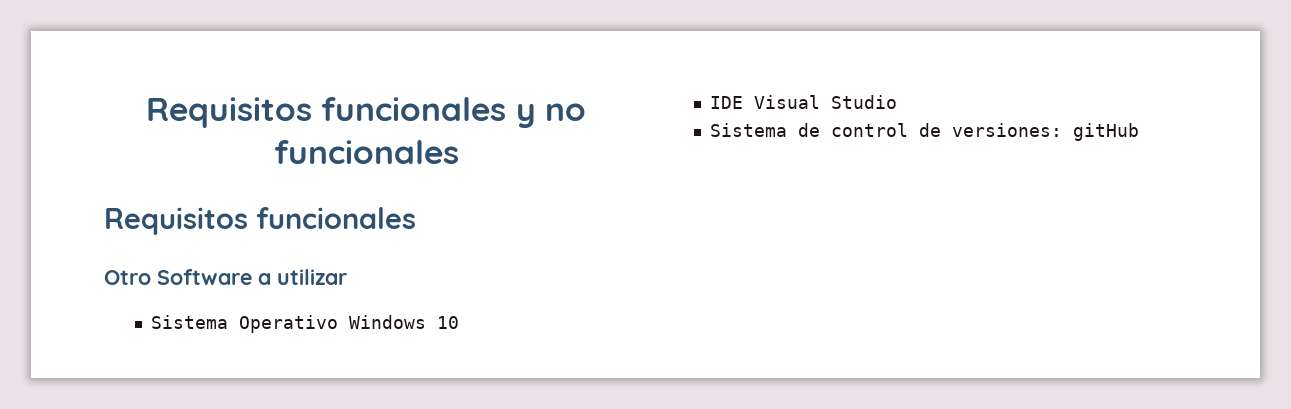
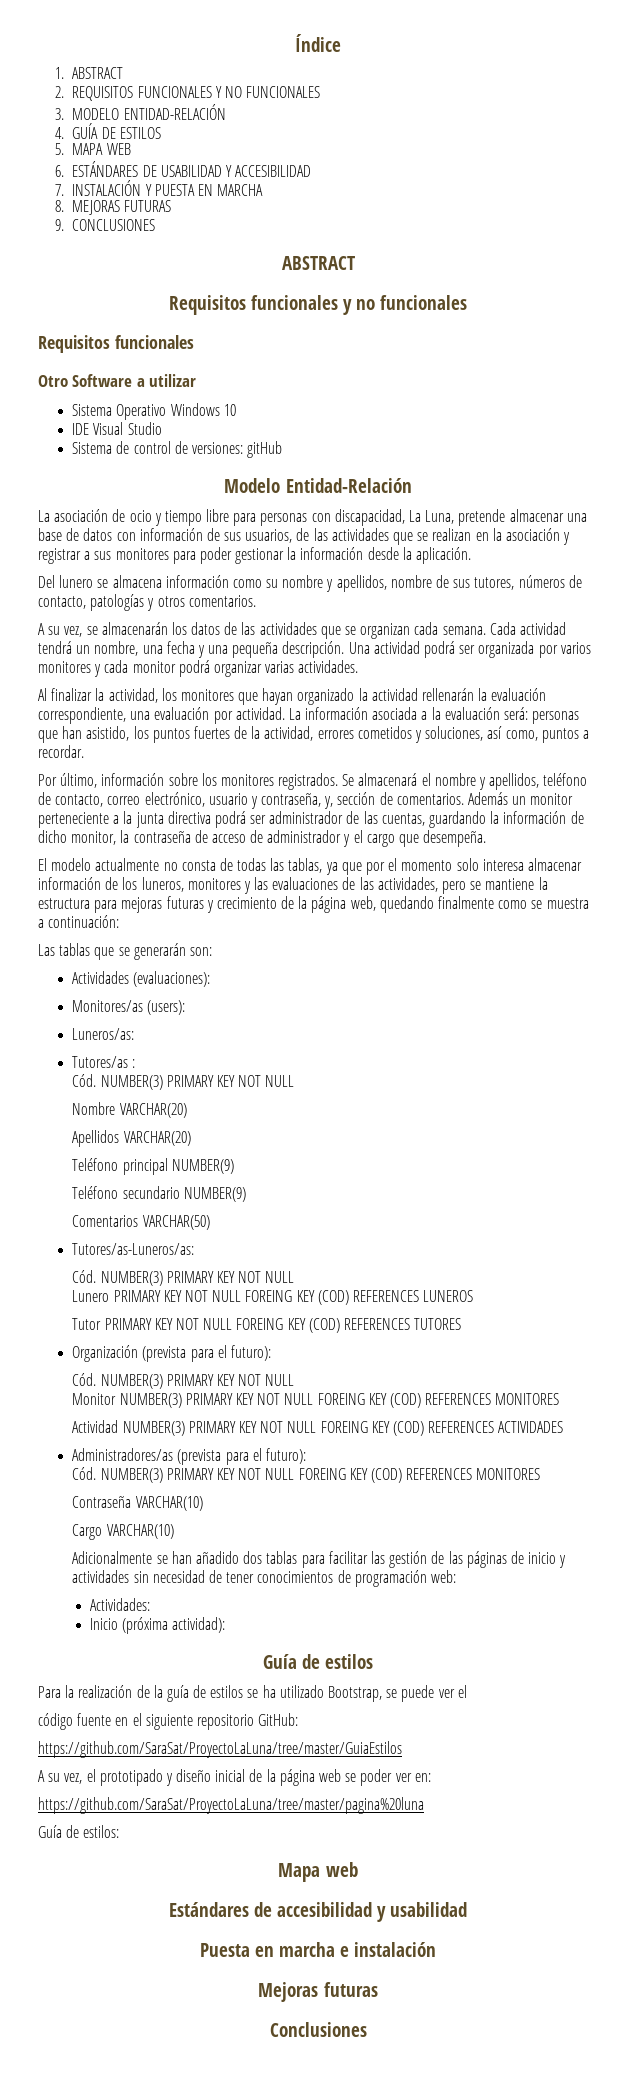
+ Índice
+ 1. ABSTRACT
+ 2. REQUISITOS FUNCIONALES Y NO FUNCIONALES
+ 3. MODELO ENTIDAD-RELACIÓN
+ 4. GUÍA DE ESTILOS
+ 5. MAPA WEB
+ 6. ESTÁNDARES DE USABILIDAD Y ACCESIBILIDAD
+ 7. INSTALACIÓN Y PUESTA EN MARCHA
+ 8. MEJORAS FUTURAS
+ 9. CONCLUSIONES
+ ABSTRACT
+ Modelo Entidad-Relación
+ La asociación de ocio y tiempo libre para personas con discapacidad, La Luna, pretende almacenar una base de datos con información de sus usuarios, de las actividades que se realizan en la asociación y registrar a sus monitores para poder gestionar la información desde la aplicación.
+ Del lunero se almacena información como su nombre y apellidos, nombre de sus tutores, números de contacto, patologías y otros comentarios.
+ A su vez, se almacenarán los datos de las actividades que se organizan cada semana. Cada actividad tendrá un nombre, una fecha y una pequeña descripción. Una actividad podrá ser organizada por varios monitores y cada monitor podrá organizar varias actividades.
+ Al finalizar la actividad, los monitores que hayan organizado la actividad rellenarán la evaluación correspondiente, una evaluación por actividad. La información asociada a la evaluación será: personas que han asistido, los puntos fuertes de la actividad, errores cometidos y soluciones, así como, puntos a recordar.
+ Por último, información sobre los monitores registrados. Se almacenará el nombre y apellidos, teléfono de contacto, correo electrónico, usuario y contraseña, y, sección de comentarios. Además un monitor perteneciente a la junta directiva podrá ser administrador de las cuentas, guardando la información de dicho monitor, la contraseña de acceso de administrador y el cargo que desempeña.
+ El modelo actualmente no consta de todas las tablas, ya que por el momento solo interesa almacenar información de los luneros, monitores y las evaluaciones de las actividades, pero se mantiene la estructura para mejoras futuras y crecimiento de la página web, quedando finalmente como se muestra a continuación:
+ Las tablas que se generarán son:
+ Actividades (evaluaciones):
+ Monitores/as (users):
+ Luneros/as:
+ Tutores/as :
+ Cód. NUMBER(3) PRIMARY KEY NOT NULL
+ Nombre VARCHAR(20)
+ Apellidos VARCHAR(20)
+ Teléfono principal NUMBER(9)
+ Teléfono secundario NUMBER(9)
+ Comentarios VARCHAR(50)
+ Tutores/as-Luneros/as:
+ Cód. NUMBER(3) PRIMARY KEY NOT NULL
+ Lunero PRIMARY KEY NOT NULL FOREING KEY (COD) REFERENCES LUNEROS
+ Tutor PRIMARY KEY NOT NULL FOREING KEY (COD) REFERENCES TUTORES
+ Organización (prevista para el futuro):
+ Cód. NUMBER(3) PRIMARY KEY NOT NULL
+ Monitor NUMBER(3) PRIMARY KEY NOT NULL FOREING KEY (COD) REFERENCES MONITORES
+ Actividad NUMBER(3) PRIMARY KEY NOT NULL FOREING KEY (COD) REFERENCES ACTIVIDADES
+ Administradores/as (prevista para el futuro):
+ Cód. NUMBER(3) PRIMARY KEY NOT NULL FOREING KEY (COD) REFERENCES MONITORES
+ Contraseña VARCHAR(10)
+ Cargo VARCHAR(10)
+ Adicionalmente se han añadido dos tablas para facilitar las gestión de las páginas de inicio y actividades sin necesidad de tener conocimientos de programación web:
+ Actividades:
+ Inicio (próxima actividad):
+ Guía de estilos
+ Para la realización de la guía de estilos se ha utilizado Bootstrap, se puede ver el
+ código fuente en el siguiente repositorio GitHub:
+ https://github.com/SaraSat/ProyectoLaLuna/tree/master/GuiaEstilos
+ A su vez, el prototipado y diseño inicial de la página web se poder ver en:
+ https://github.com/SaraSat/ProyectoLaLuna/tree/master/pagina%20luna
+ Guía de estilos:
+ Mapa web
+ Estándares de accesibilidad y usabilidad
+ Puesta en marcha e instalación
+ Mejoras futuras
+ Conclusiones

